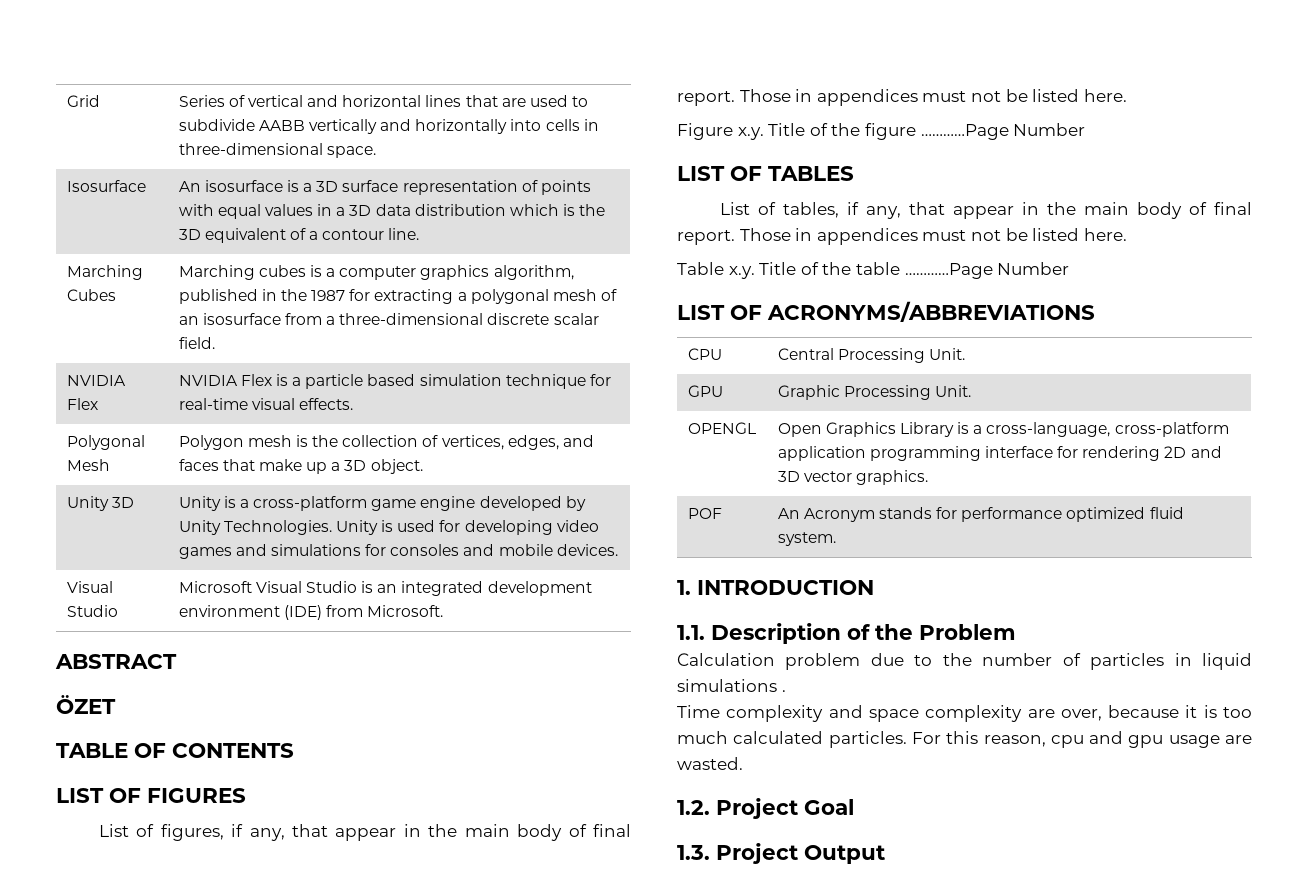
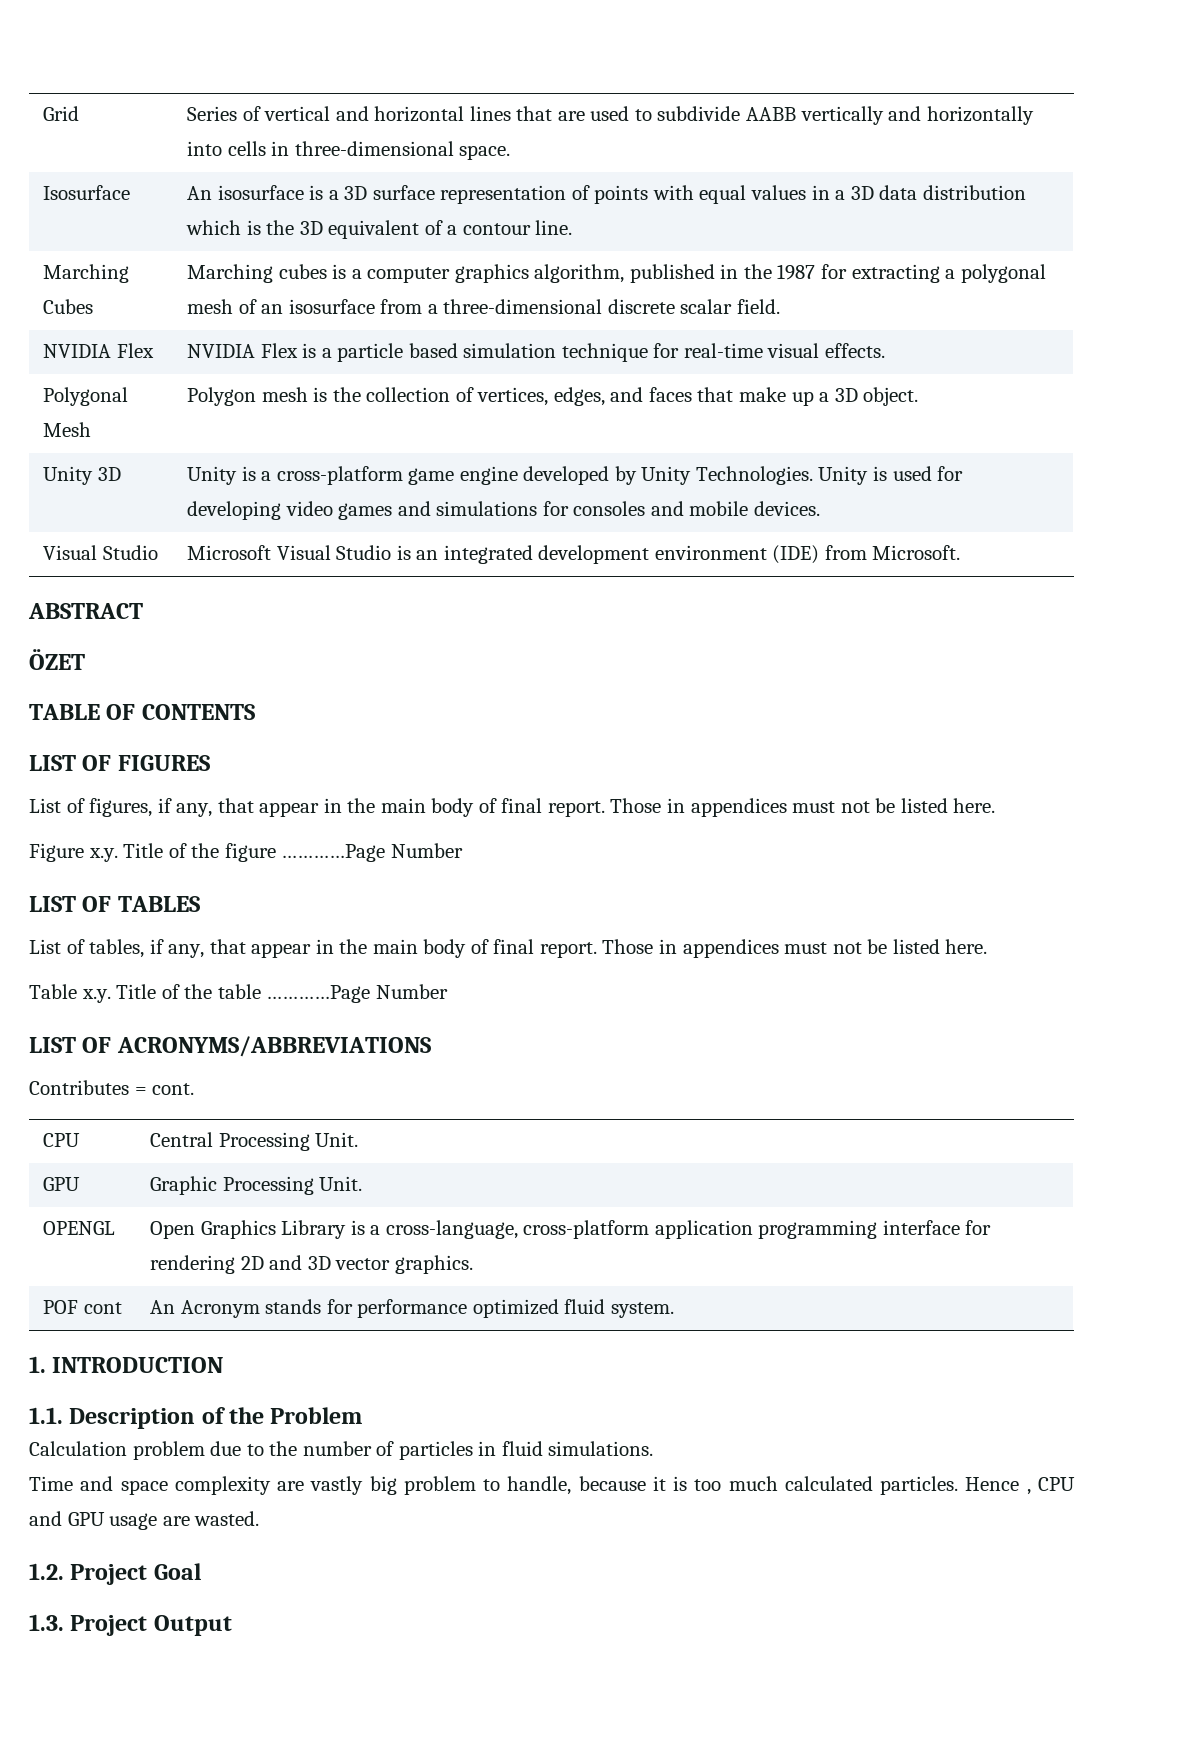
+ Contributes = cont.
- POF | An Acronym stands for performance optimized fluid system.
+ POF cont | An Acronym stands for performance optimized fluid system.
- Calculation problem due to the number of particles in liquid simulations .
+ Calculation problem due to the number of particles in fluid simulations.
- Time complexity and space complexity are over, because it is too much calculated particles.
+ Time and space complexity are vastly big problem to handle, because it is too much calculated particles.
- For this reason, cpu and gpu usage are wasted.
+ Hence , CPU and GPU usage are wasted.

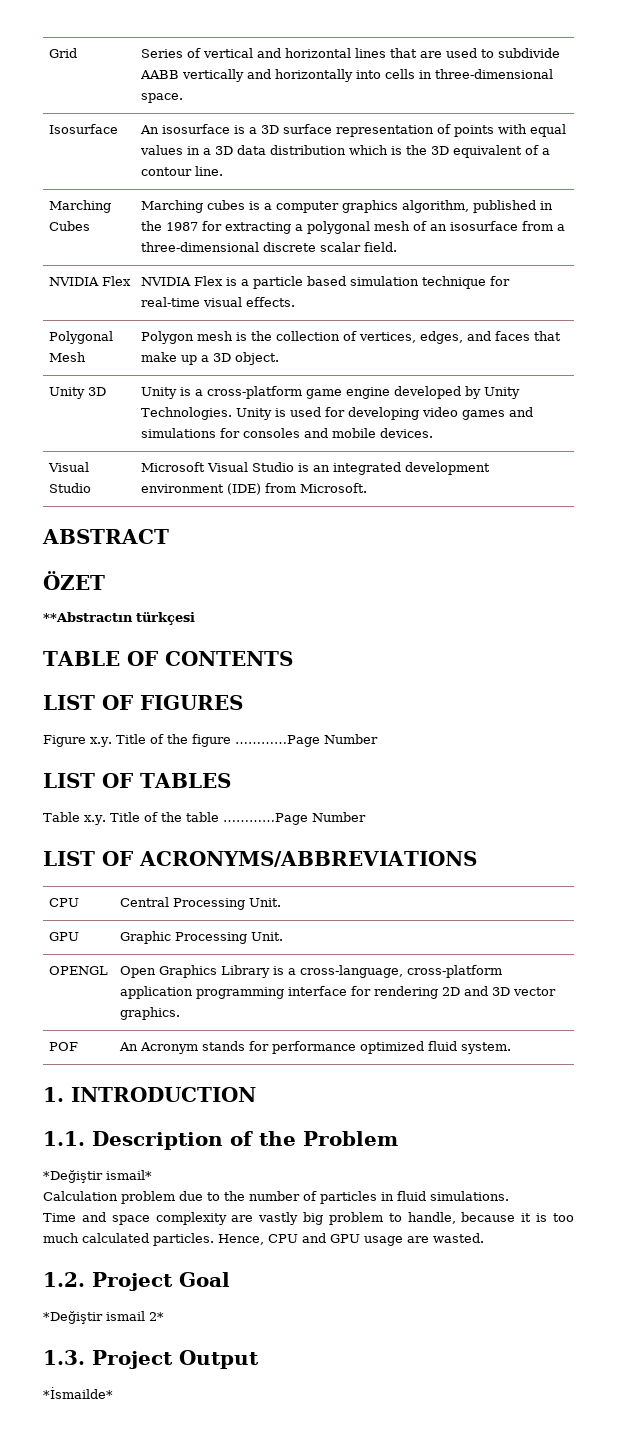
+ **Abstractın türkçesi
- List of figures, if any, that appear in the main body of final report. Those in appendices must not be listed here.
- List of tables, if any, that appear in the main body of final report. Those in appendices must not be listed here.
- Contributes = cont.
- POF cont | An Acronym stands for performance optimized fluid system.
+ POF | An Acronym stands for performance optimized fluid system.
+ *Değiştir ismail*
- Hence , CPU and GPU usage are wasted.
+ Hence, CPU and GPU usage are wasted.
+ *Değiştir ismail 2*
+ *İsmailde*

